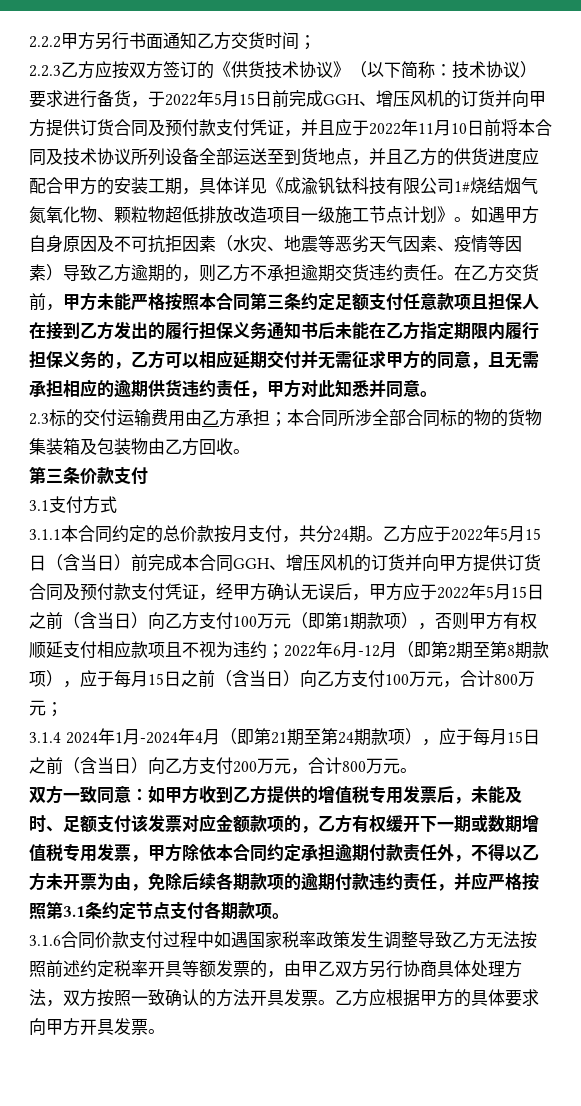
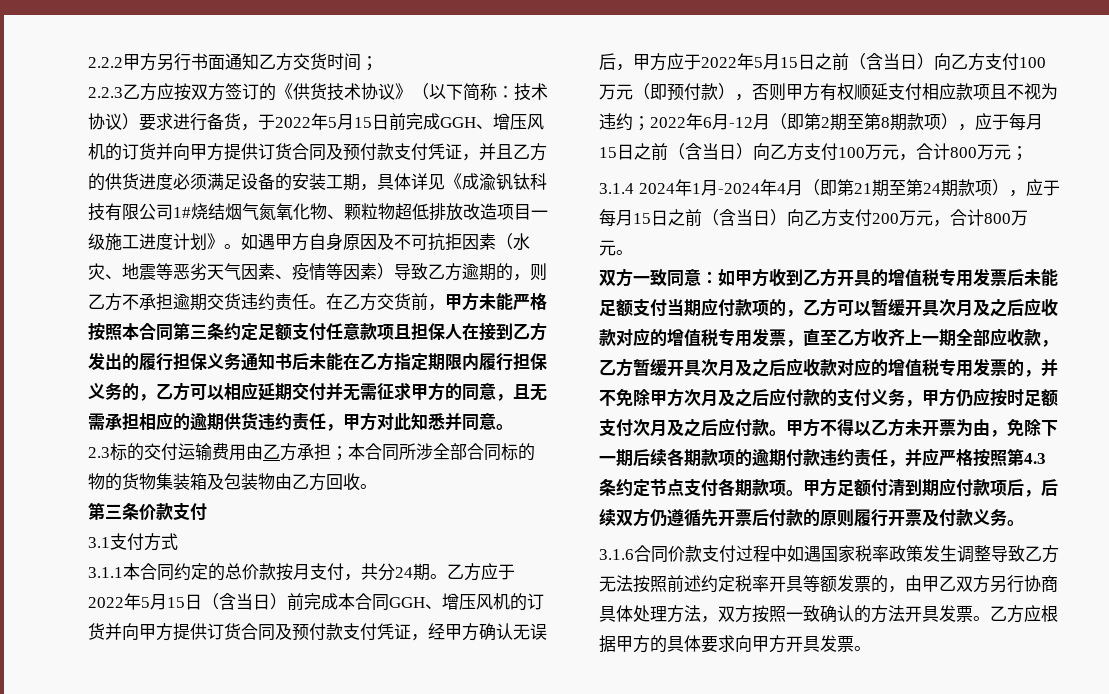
- 技术协议）要求进行备货，于2022年5月15日前完成GGH、增压风机的订货并向甲方提供订货合同及预付款支付凭证，并且应于2022年11月10日前将本合同及技术协议所列设备全部运送至到货地点，并且乙方的供货进度应配合甲方的安装工期，具体详见《成渝钒钛科技有限公司1#烧结烟气氮氧化物、颗粒物超低排放改造项目一级施工节点计划》。
+ 技术协议）要求进行备货，于2022年5月15日前完成GGH、增压风机的订货并向甲方提供订货合同及预付款支付凭证，并且乙方的供货进度必须满足设备的安装工期，具体详见《成渝钒钛科技有限公司1#烧结烟气氮氧化物、颗粒物超低排放改造项目一级施工进度计划》。
- 乙方应于2022年5月15日（含当日）前完成本合同GGH、增压风机的订货并向甲方提供订货合同及预付款支付凭证，经甲方确认无误后，甲方应于2022年5月15日之前（含当日）向乙方支付100万元（即第1期款项），否则甲方有权顺延支付相应款项且不视为违约；
+ 乙方应于2022年5月15日（含当日）前完成本合同GGH、增压风机的订货并向甲方提供订货合同及预付款支付凭证，经甲方确认无误后，甲方应于2022年5月15日之前（含当日）向乙方支付100万元（即预付款），否则甲方有权顺延支付相应款项且不视为违约；
- 双方一致同意：如甲方收到乙方提供的增值税专用发票后，未能及时、足额支付该发票对应金额款项的，乙方有权缓开下一期或数期增值税专用发票，甲方除依本合同约定承担逾期付款责任外，不得以乙方未开票为由，免除后续各期款项的逾期付款违约责任，并应严格按照第3.1条约定节点支付各期款项。
+ 双方一致同意：如甲方收到乙方开具的增值税专用发票后未能足额支付当期应付款项的，乙方可以暂缓开具次月及之后应收款对应的增值税专用发票，直至乙方收齐上一期全部应收款，乙方暂缓开具次月及之后应收款对应的增值税专用发票的，并不免除甲方次月及之后应付款的支付义务，甲方仍应按时足额支付次月及之后应付款。甲方不得以乙方未开票为由，免除下一期后续各期款项的逾期付款违约责任，并应严格按照第4.3条约定节点支付各期款项。甲方足额付清到期应付款项后，后续双方仍遵循先开票后付款的原则履行开票及付款义务。

